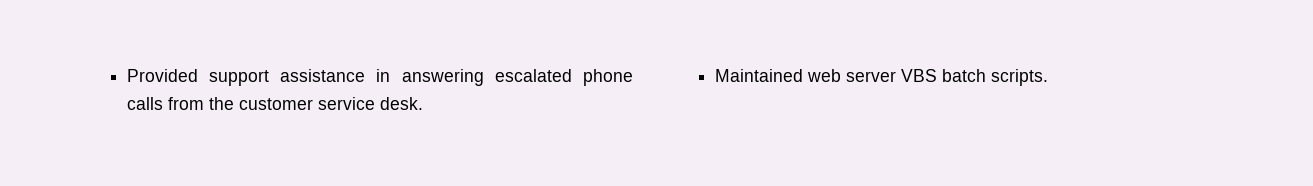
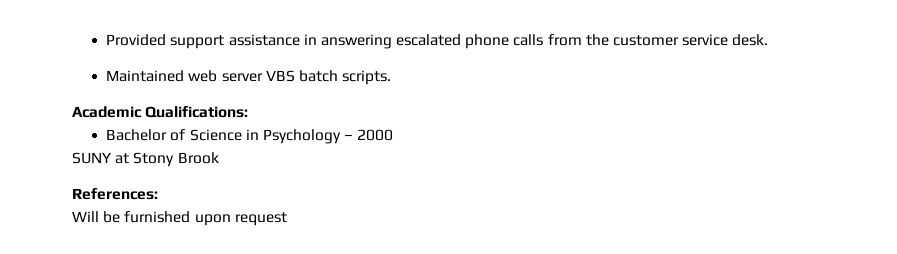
+ Academic Qualifications:
+ Bachelor of Science in Psychology – 2000
+ SUNY at Stony Brook
+ References:
+ Will be furnished upon request

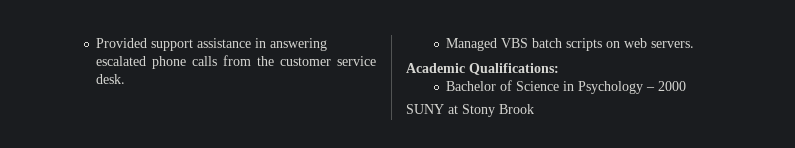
- Maintained web server VBS batch scripts.
+ Managed VBS batch scripts on web servers.
- References:
- Will be furnished upon request

